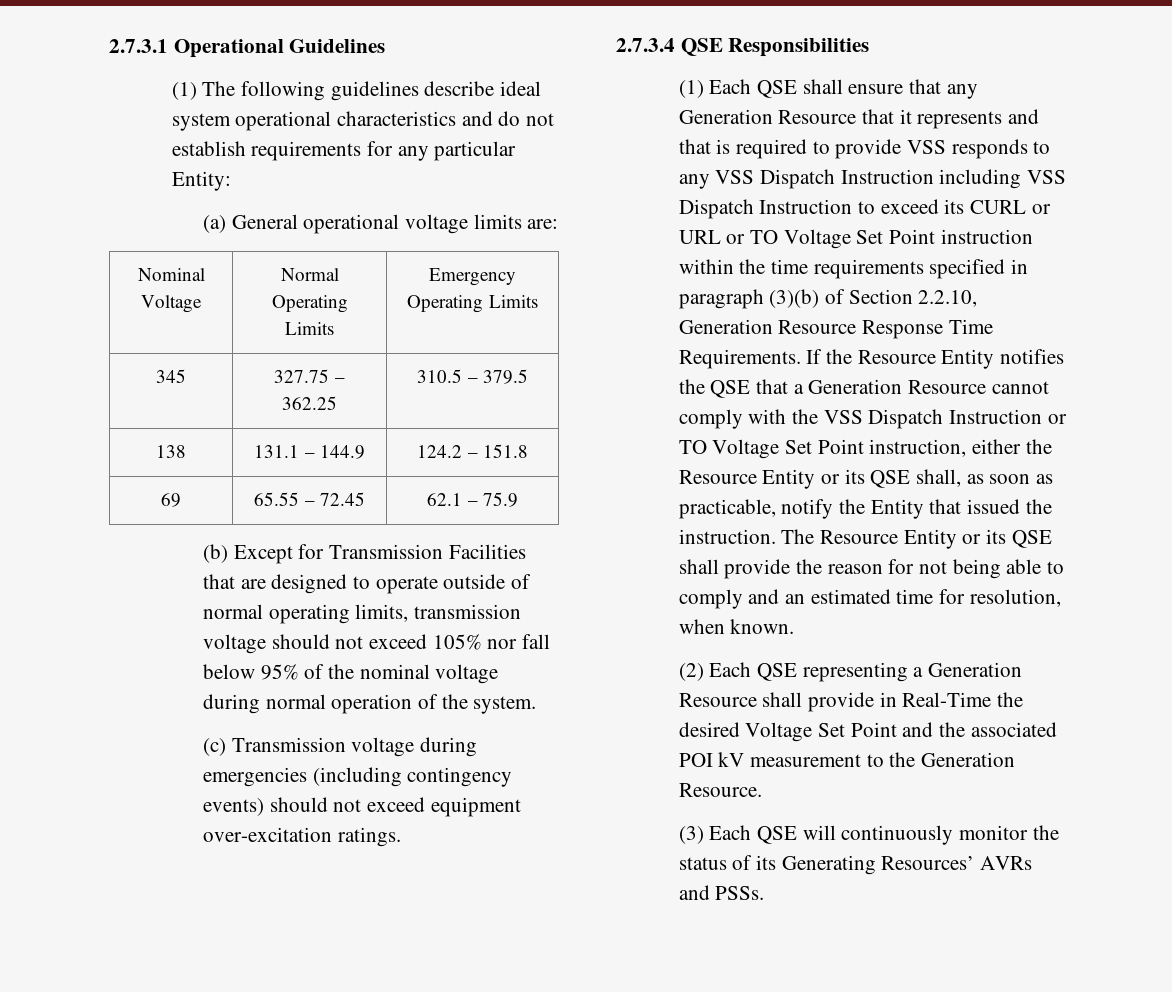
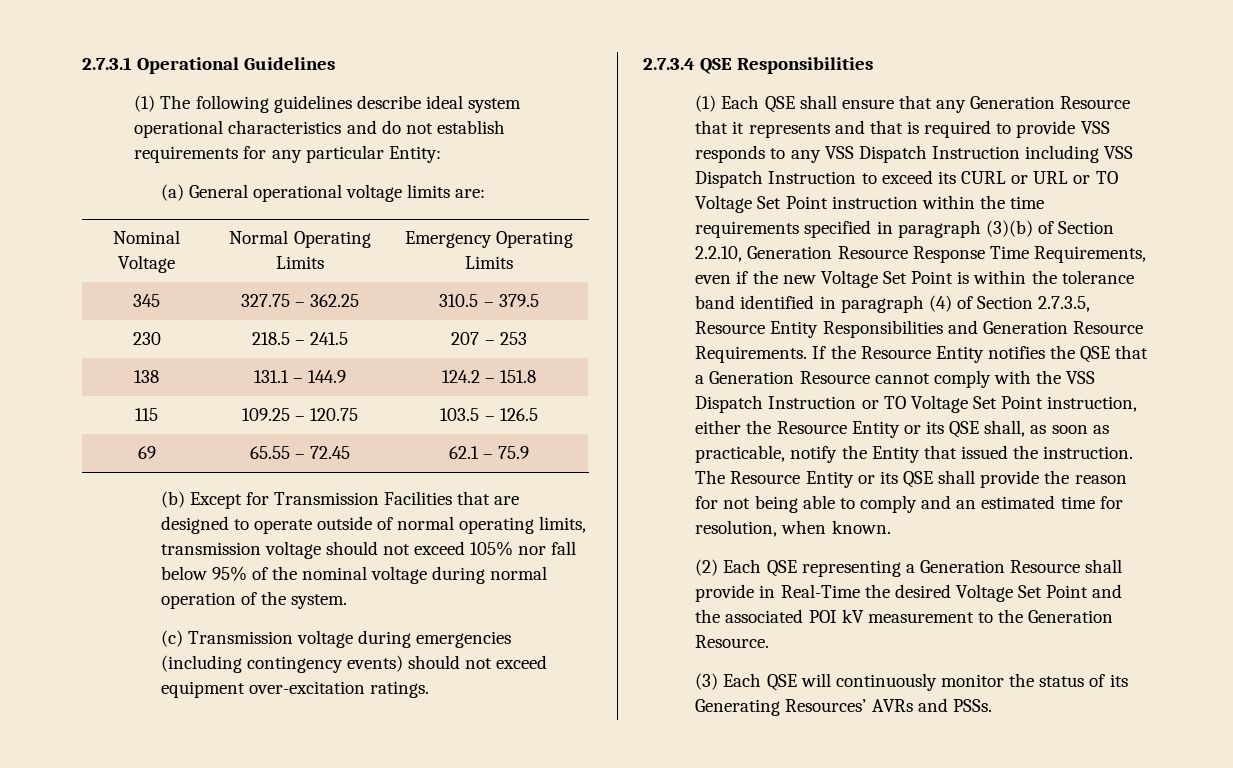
+ 230 | 218.5 – 241.5 | 207 – 253
+ 115 | 109.25 – 120.75 | 103.5 – 126.5
- (1) Each QSE shall ensure that any Generation Resource that it represents and that is required to provide VSS responds to any VSS Dispatch Instruction including VSS Dispatch Instruction to exceed its CURL or URL or TO Voltage Set Point instruction within the time requirements specified in paragraph (3)(b) of Section 2.2.10, Generation Resource Response Time Requirements.
+ (1) Each QSE shall ensure that any Generation Resource that it represents and that is required to provide VSS responds to any VSS Dispatch Instruction including VSS Dispatch Instruction to exceed its CURL or URL or TO Voltage Set Point instruction within the time requirements specified in paragraph (3)(b) of Section 2.2.10, Generation Resource Response Time Requirements, even if the new Voltage Set Point is within the tolerance band identified in paragraph (4) of Section 2.7.3.5, Resource Entity Responsibilities and Generation Resource Requirements.

